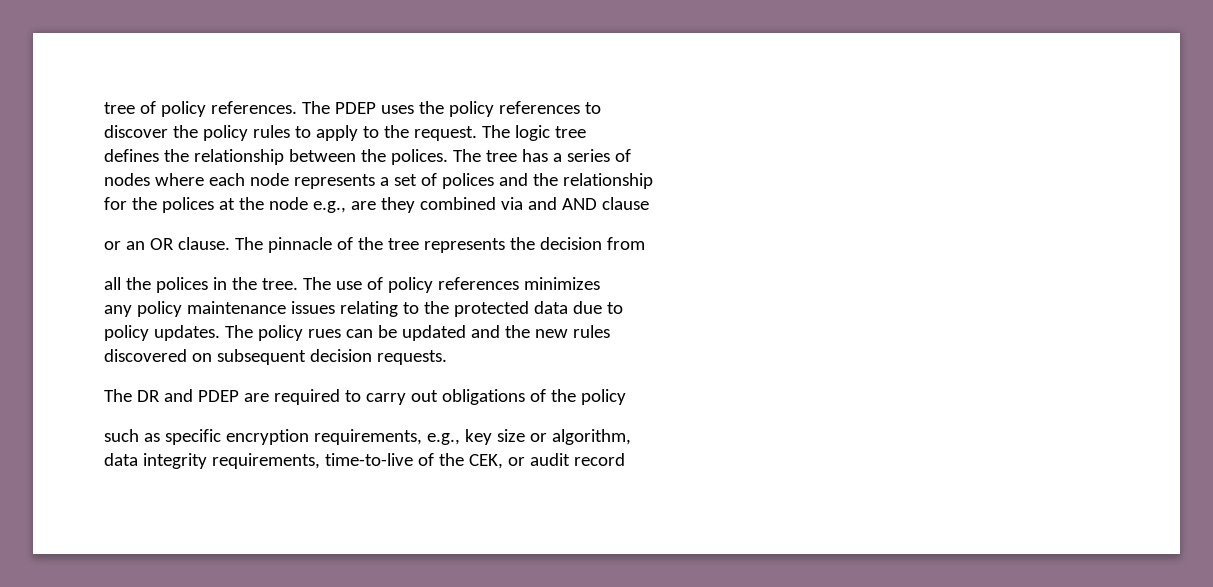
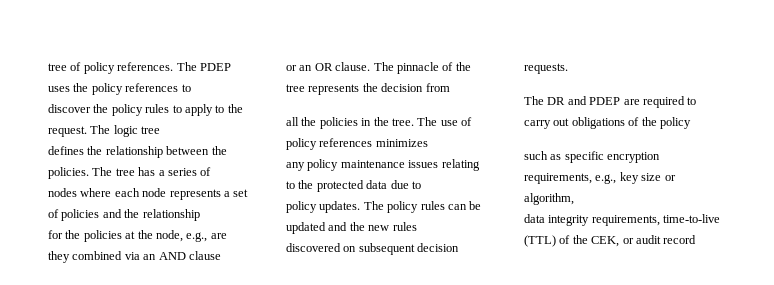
- defines the relationship between the polices.
+ defines the relationship between the policies.
- nodes where each node represents a set of polices and the relationship
+ nodes where each node represents a set of policies and the relationship
- for the polices at the node e.g., are they combined via and AND clause
+ for the policies at the node, e.g., are they combined via an AND clause
- all the polices in the tree.
+ all the policies in the tree.
- The policy rues can be updated and the new rules
+ The policy rules can be updated and the new rules
- data integrity requirements, time-to-live of the CEK, or audit record
+ data integrity requirements, time-to-live (TTL) of the CEK, or audit record

